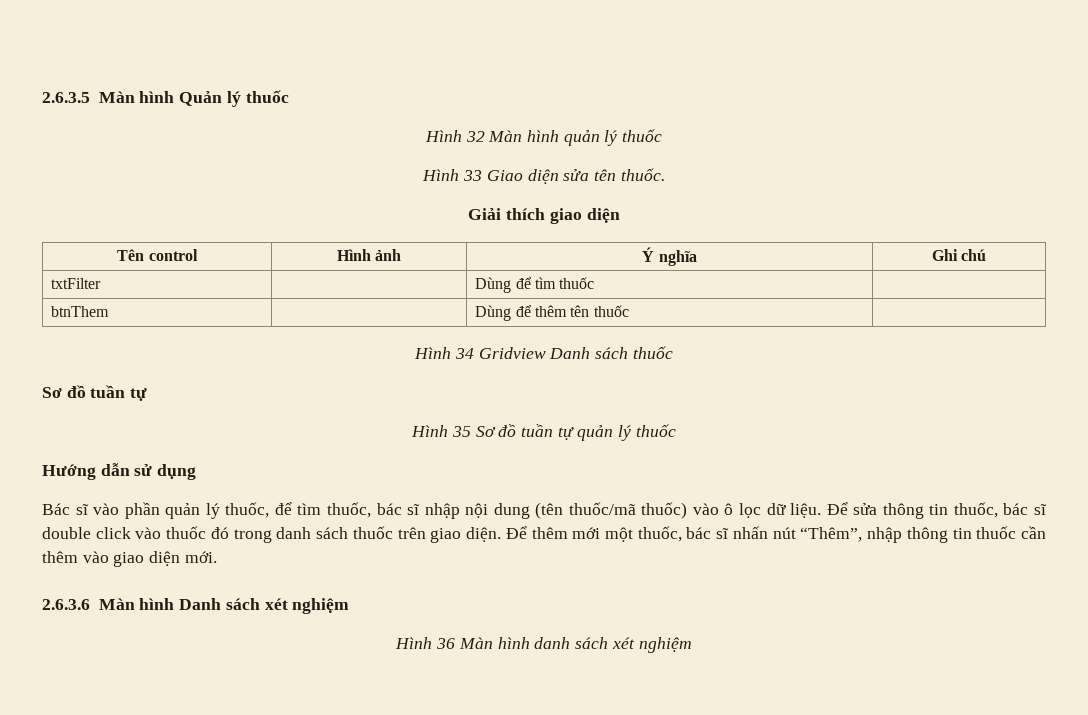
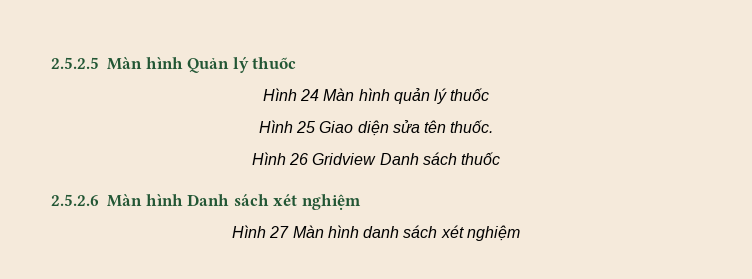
- 2.6.3.5 Màn hình Quản lý thuốc
+ 2.5.2.5 Màn hình Quản lý thuốc
- Hình 32 Màn hình quản lý thuốc
+ Hình 24 Màn hình quản lý thuốc
- Hình 33 Giao diện sửa tên thuốc.
+ Hình 25 Giao diện sửa tên thuốc.
- Giải thích giao diện
- Tên control | Hình ảnh | Ý nghĩa | Ghi chú
- txtFilter | | Dùng để tìm thuốc |
- btnThem | | Dùng để thêm tên thuốc |
- Hình 34 Gridview Danh sách thuốc
- Sơ đồ tuần tự
- Hình 35 Sơ đồ tuần tự quản lý thuốc
- Hướng dẫn sử dụng
- Bác sĩ vào phần quản lý thuốc, để tìm thuốc, bác sĩ nhập nội dung (tên thuốc/mã thuốc) vào ô lọc dữ liệu. Để sửa thông tin thuốc, bác sĩ double click vào thuốc đó trong danh sách thuốc trên giao diện. Để thêm mới một thuốc, bác sĩ nhấn nút “Thêm”, nhập thông tin thuốc cần thêm vào giao diện mới.
- 2.6.3.6 Màn hình Danh sách xét nghiệm
+ Hình 26 Gridview Danh sách thuốc
+ 2.5.2.6 Màn hình Danh sách xét nghiệm
- Hình 36 Màn hình danh sách xét nghiệm
+ Hình 27 Màn hình danh sách xét nghiệm

